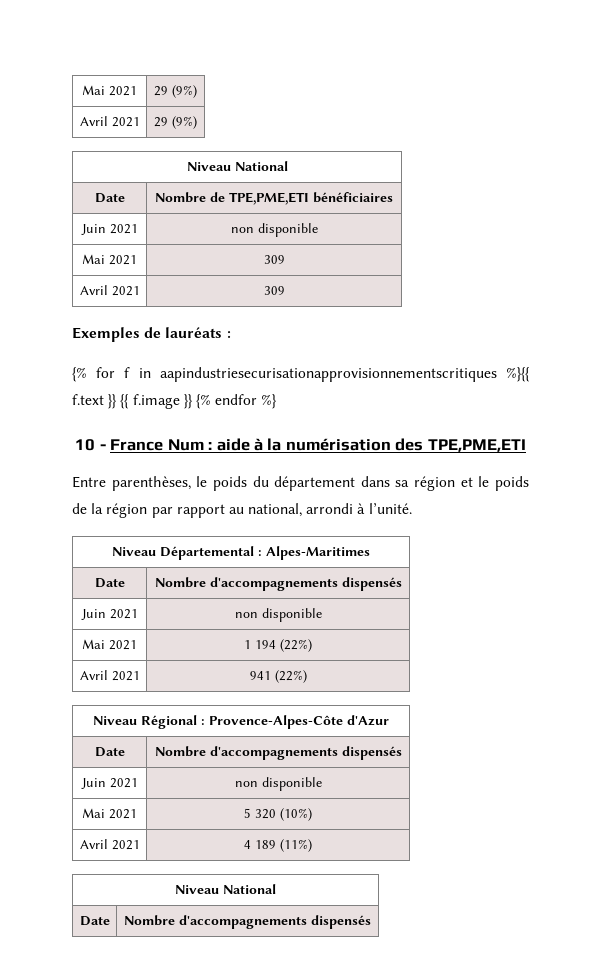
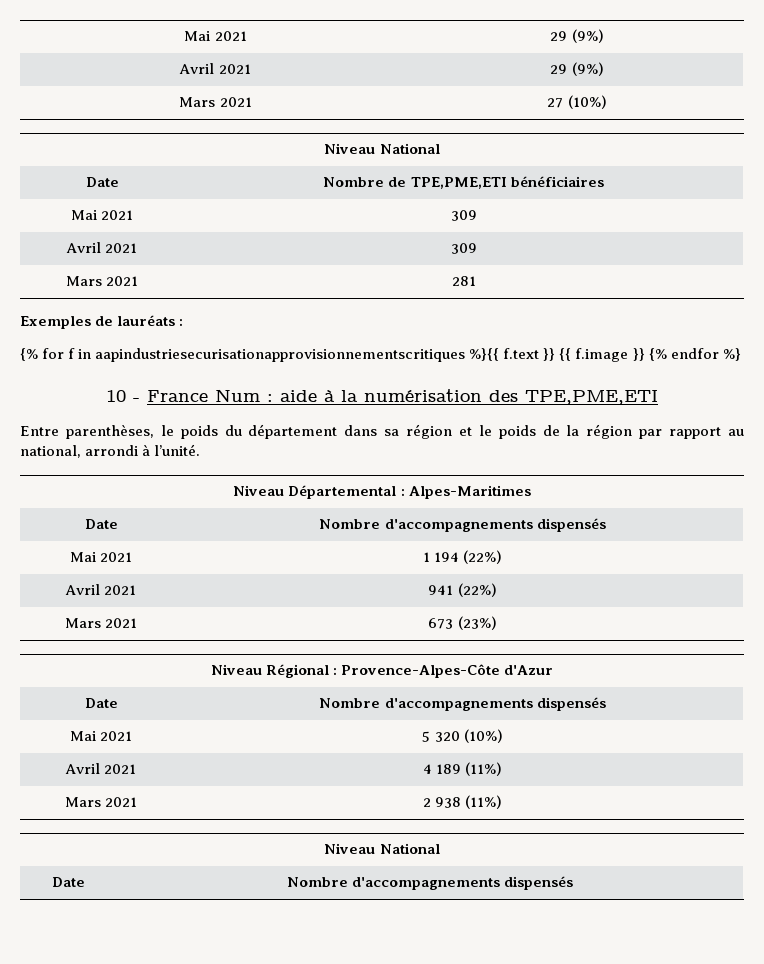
+ Mars 2021 | 27 (10%)
  Date | Nombre de TPE,PME,ETI bénéficiaires
- Juin 2021 | non disponible
+ Mars 2021 | 281
  Niveau Départemental : Alpes-Maritimes
  Date | Nombre d'accompagnements dispensés
- Juin 2021 | non disponible
+ Mars 2021 | 673 (23%)
  Niveau Régional : Provence-Alpes-Côte d'Azur
  Date | Nombre d'accompagnements dispensés
- Juin 2021 | non disponible
+ Mars 2021 | 2 938 (11%)

